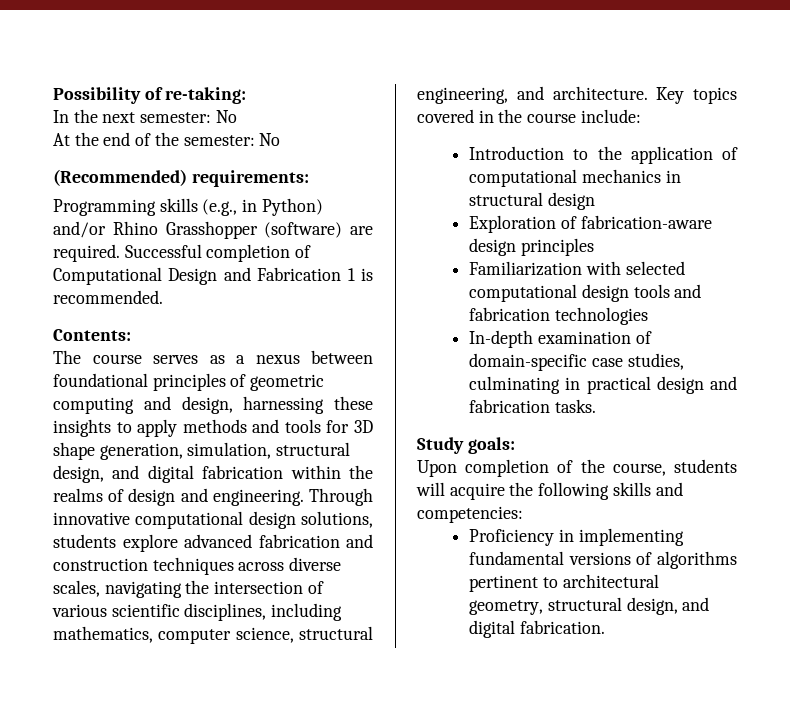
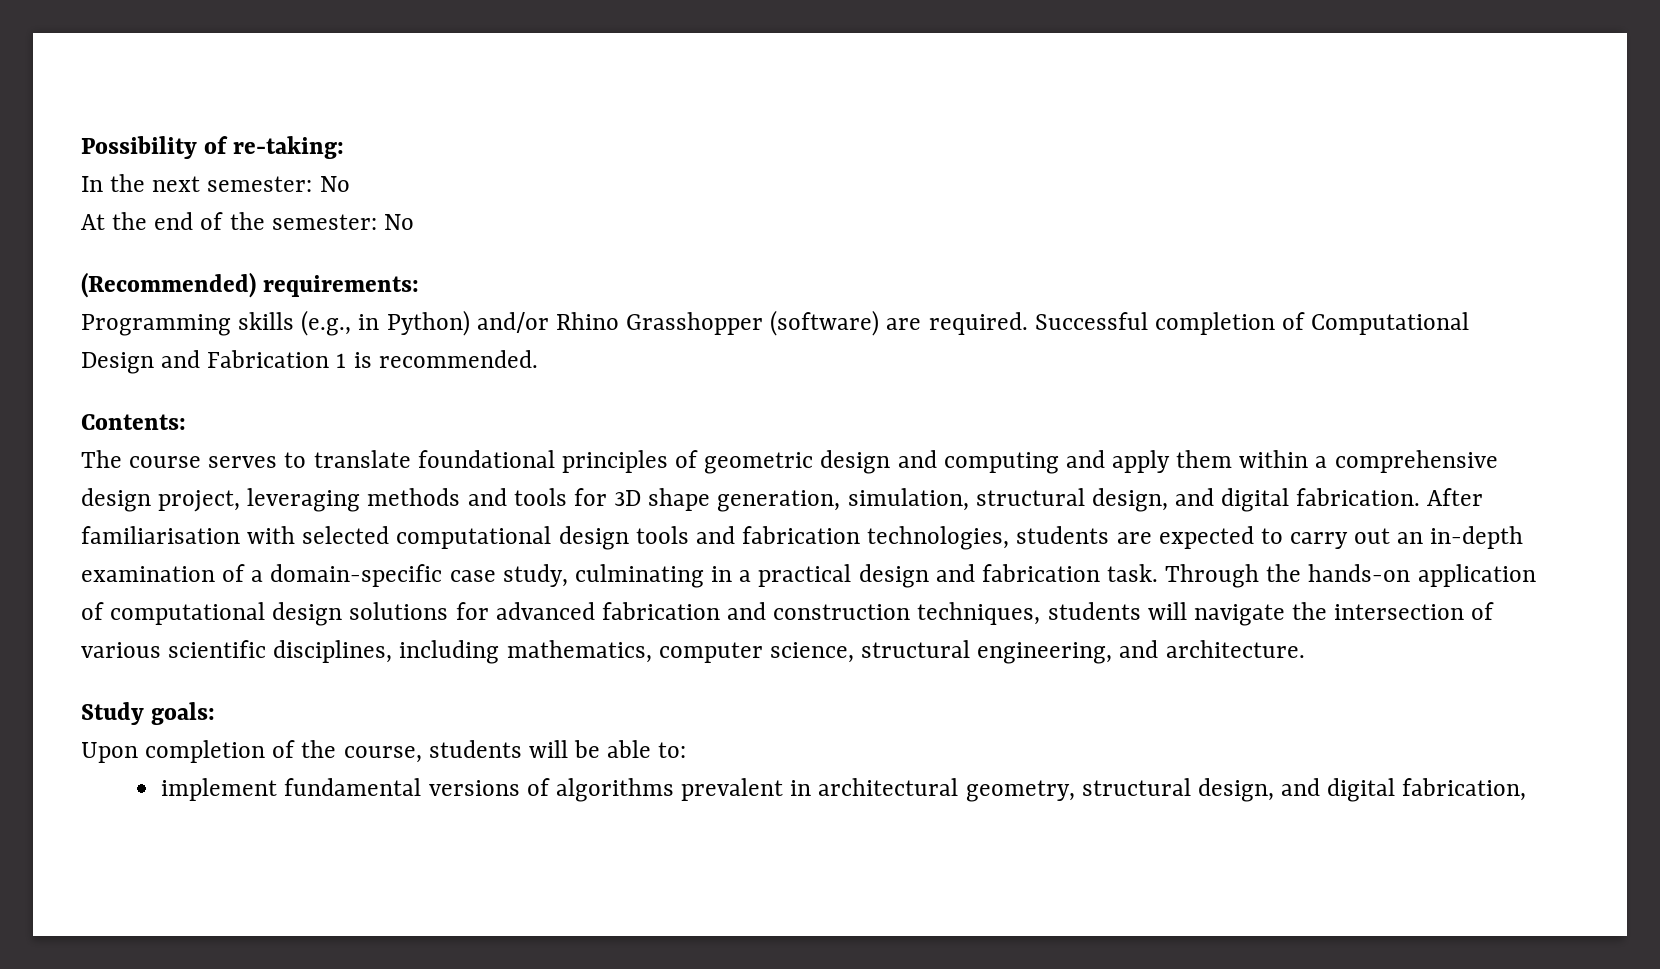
- The course serves as a nexus between foundational principles of geometric computing and design, harnessing these insights to apply methods and tools for 3D shape generation, simulation, structural design, and digital fabrication within the realms of design and engineering. Through innovative computational design solutions, students explore advanced fabrication and construction techniques across diverse scales, navigating the intersection of various scientific disciplines, including mathematics, computer science, structural engineering, and architecture. Key topics covered in the course include:
- Introduction to the application of computational mechanics in structural design
- Exploration of fabrication-aware design principles
- Familiarization with selected computational design tools and fabrication technologies
- In-depth examination of domain-specific case studies, culminating in practical design and fabrication tasks.
+ The course serves to translate foundational principles of geometric design and computing and apply them within a comprehensive design project, leveraging methods and tools for 3D shape generation, simulation, structural design, and digital fabrication. After familiarisation with selected computational design tools and fabrication technologies, students are expected to carry out an in-depth examination of a domain-specific case study, culminating in a practical design and fabrication task. Through the hands-on application of computational design solutions for advanced fabrication and construction techniques, students will navigate the intersection of various scientific disciplines, including mathematics, computer science, structural engineering, and architecture.
- Upon completion of the course, students will acquire the following skills and competencies:
- Proficiency in implementing fundamental versions of algorithms pertinent to architectural geometry, structural design, and digital fabrication.
+ Upon completion of the course, students will be able to:
+ implement fundamental versions of algorithms prevalent in architectural geometry, structural design, and digital fabrication,

